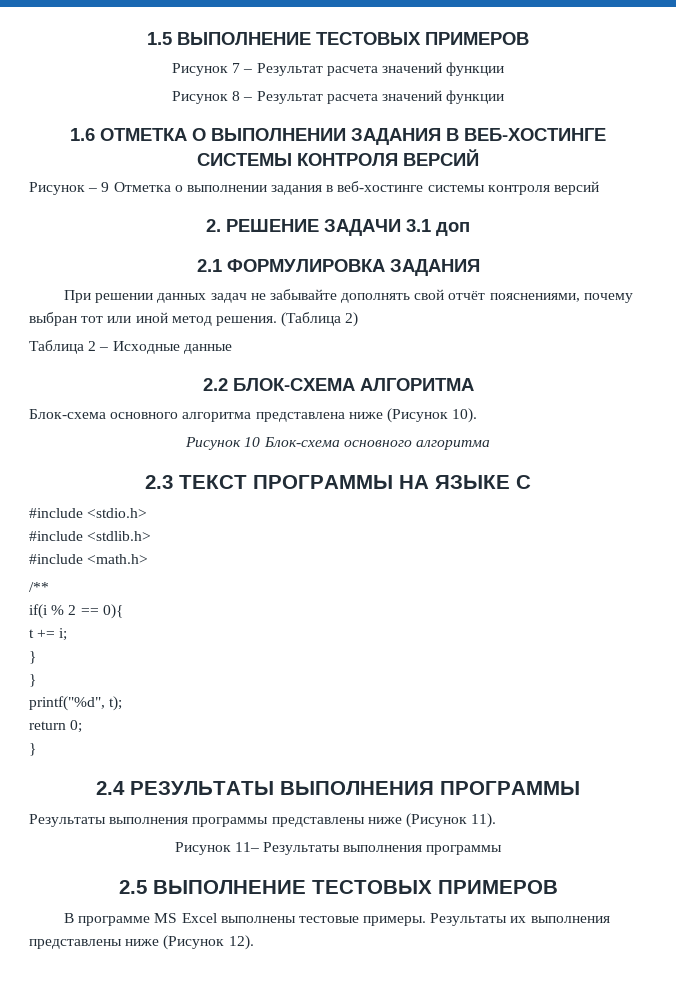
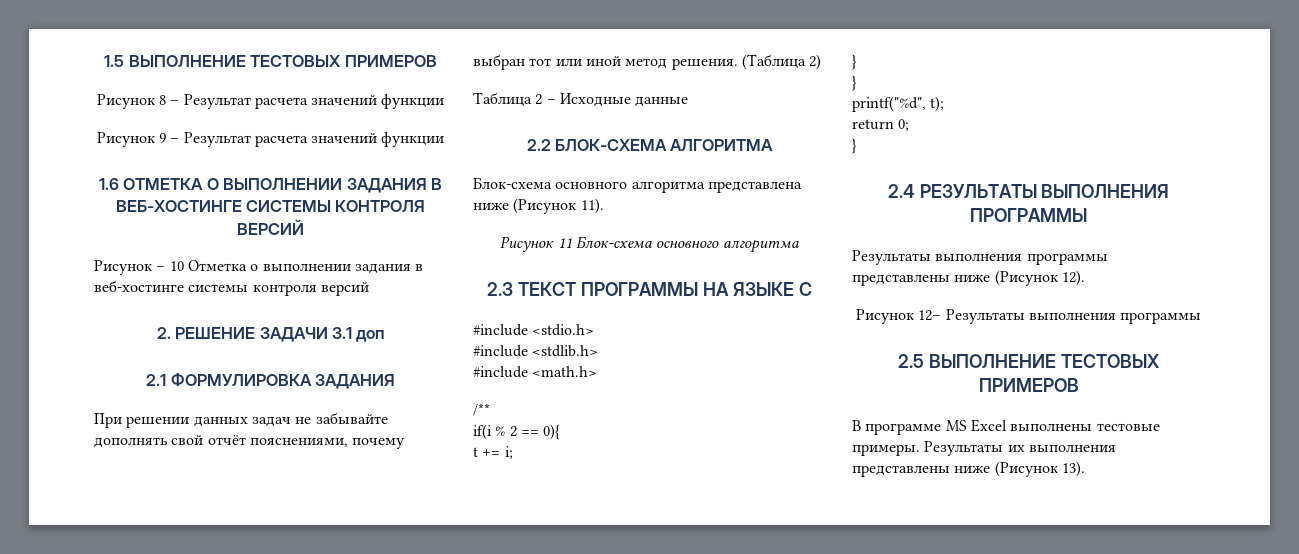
- Рисунок 7 – Результат расчета значений функции
+ Рисунок 8 – Результат расчета значений функции
- Рисунок 8 – Результат расчета значений функции
+ Рисунок 9 – Результат расчета значений функции
- Рисунок – 9 Отметка о выполнении задания в веб-хостинге системы контроля версий
+ Рисунок – 10 Отметка о выполнении задания в веб-хостинге системы контроля версий
- Блок-схема основного алгоритма представлена ниже (Рисунок 10).
- Рисунок 10 Блок-схема основного алгоритма
+ Блок-схема основного алгоритма представлена ниже (Рисунок 11).
+ Рисунок 11 Блок-схема основного алгоритма
- Результаты выполнения программы представлены ниже (Рисунок 11).
- Рисунок 11– Результаты выполнения программы
+ Результаты выполнения программы представлены ниже (Рисунок 12).
+ Рисунок 12– Результаты выполнения программы
- Результаты их выполнения представлены ниже (Рисунок 12).
+ Результаты их выполнения представлены ниже (Рисунок 13).

